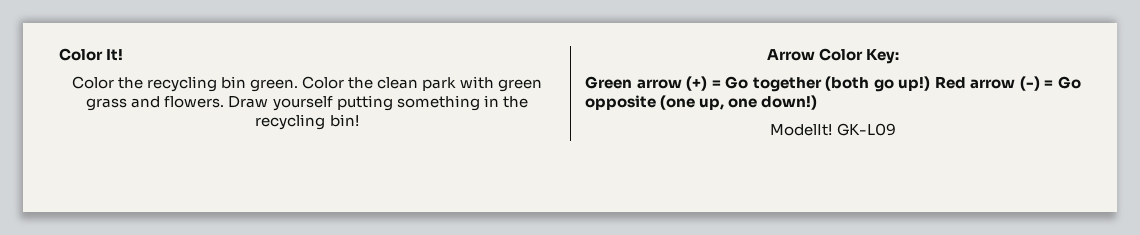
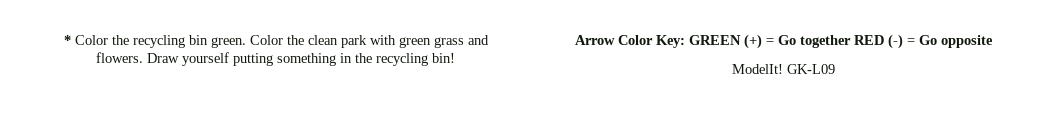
- Color It!
- Color the recycling bin green.
+ * Color the recycling bin green.
- Arrow Color Key:
- Green arrow (+) = Go together (both go up!) Red arrow (-) = Go opposite (one up, one down!)
+ Arrow Color Key: GREEN (+) = Go together RED (-) = Go opposite

